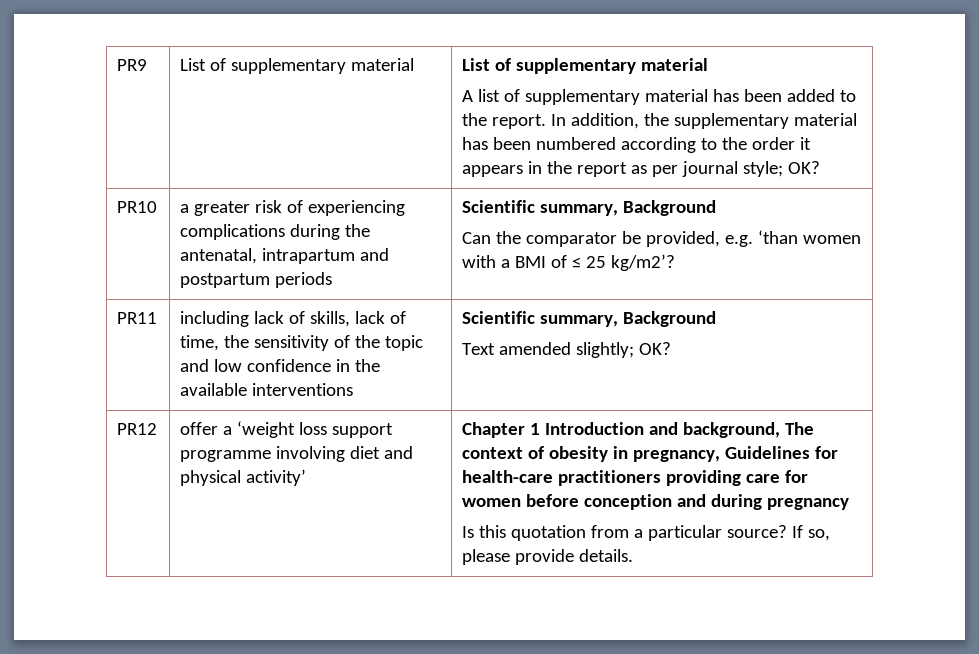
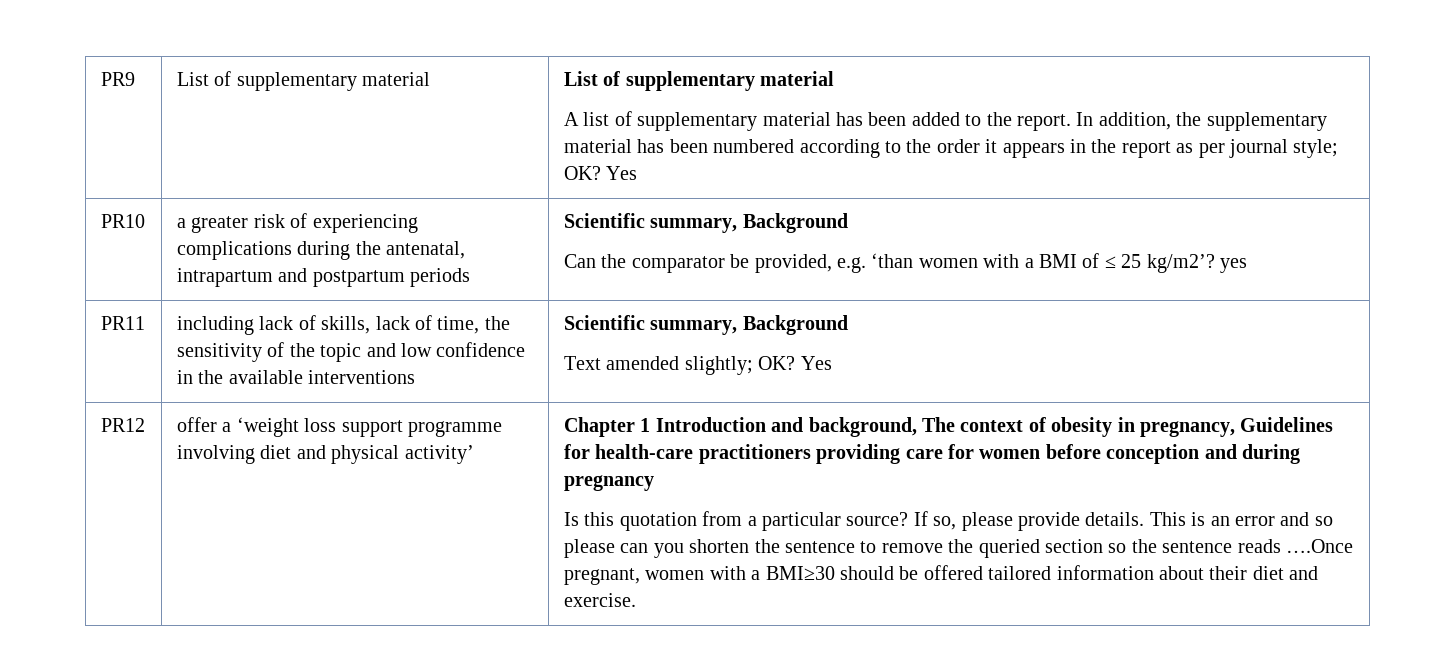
- In addition, the supplementary material has been numbered according to the order it appears in the report as per journal style; OK?
+ In addition, the supplementary material has been numbered according to the order it appears in the report as per journal style; OK? Yes
  PR10 | a greater risk of experiencing complications during the antenatal, intrapartum and postpartum periods | Scientific summary, Background
- Can the comparator be provided, e.g. ‘than women with a BMI of ≤ 25 kg/m2’?
+ Can the comparator be provided, e.g. ‘than women with a BMI of ≤ 25 kg/m2’? yes
  PR11 | including lack of skills, lack of time, the sensitivity of the topic and low confidence in the available interventions | Scientific summary, Background
- Text amended slightly; OK?
+ Text amended slightly; OK? Yes
+ This is an error and so please can you shorten the sentence to remove the queried section so the sentence reads ….Once pregnant, women with a BMI≥30 should be offered tailored information about their diet and exercise.

